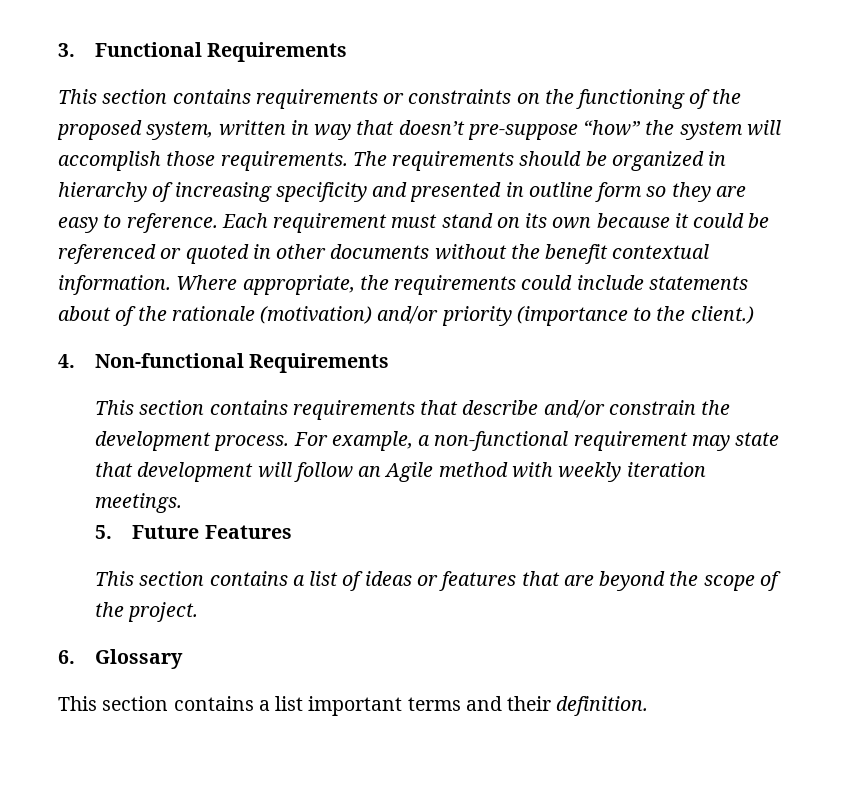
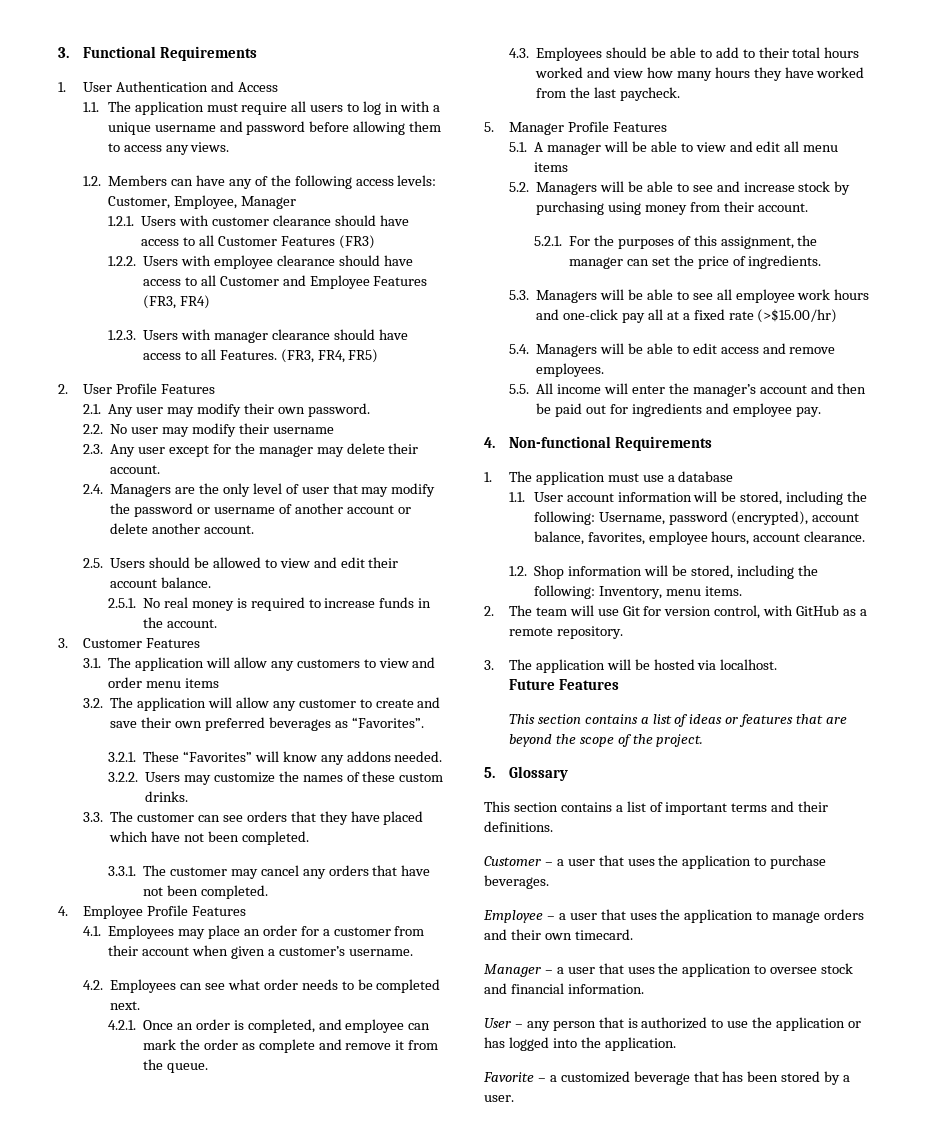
- This section contains requirements or constraints on the functioning of the proposed system, written in way that doesn’t pre-suppose “how” the system will accomplish those requirements. The requirements should be organized in hierarchy of increasing specificity and presented in outline form so they are easy to reference. Each requirement must stand on its own because it could be referenced or quoted in other documents without the benefit contextual information. Where appropriate, the requirements could include statements about of the rationale (motivation) and/or priority (importance to the client.)
+ 1. User Authentication and Access
+ 1.1. The application must require all users to log in with a unique username and password before allowing them to access any views.
+ 1.2. Members can have any of the following access levels: Customer, Employee, Manager
+ 1.2.1. Users with customer clearance should have access to all Customer Features (FR3)
+ 1.2.2. Users with employee clearance should have access to all Customer and Employee Features (FR3, FR4)
+ 1.2.3. Users with manager clearance should have access to all Features. (FR3, FR4, FR5)
+ 2. User Profile Features
+ 2.1. Any user may modify their own password.
+ 2.2. No user may modify their username
+ 2.3. Any user except for the manager may delete their account.
+ 2.4. Managers are the only level of user that may modify the password or username of another account or delete another account.
+ 2.5. Users should be allowed to view and edit their account balance.
+ 2.5.1. No real money is required to increase funds in the account.
+ 3. Customer Features
+ 3.1. The application will allow any customers to view and order menu items
+ 3.2. The application will allow any customer to create and save their own preferred beverages as “Favorites”.
+ 3.2.1. These “Favorites” will know any addons needed.
+ 3.2.2. Users may customize the names of these custom drinks.
+ 3.3. The customer can see orders that they have placed which have not been completed.
+ 3.3.1. The customer may cancel any orders that have not been completed.
+ 4. Employee Profile Features
+ 4.1. Employees may place an order for a customer from their account when given a customer’s username.
+ 4.2. Employees can see what order needs to be completed next.
+ 4.2.1. Once an order is completed, and employee can mark the order as complete and remove it from the queue.
+ 4.3. Employees should be able to add to their total hours worked and view how many hours they have worked from the last paycheck.
+ 5. Manager Profile Features
+ 5.1. A manager will be able to view and edit all menu items
+ 5.2. Managers will be able to see and increase stock by purchasing using money from their account.
+ 5.2.1. For the purposes of this assignment, the manager can set the price of ingredients.
+ 5.3. Managers will be able to see all employee work hours and one-click pay all at a fixed rate (>$15.00/hr)
+ 5.4. Managers will be able to edit access and remove employees.
+ 5.5. All income will enter the manager’s account and then be paid out for ingredients and employee pay.
  4. Non-functional Requirements
- This section contains requirements that describe and/or constrain the development process. For example, a non-functional requirement may state that development will follow an Agile method with weekly iteration meetings.
- 5. Future Features
+ 1. The application must use a database
+ 1.1. User account information will be stored, including the following: Username, password (encrypted), account balance, favorites, employee hours, account clearance.
+ 1.2. Shop information will be stored, including the following: Inventory, menu items.
+ 2. The team will use Git for version control, with GitHub as a remote repository.
+ 3. The application will be hosted via localhost.
+ Future Features
- 6. Glossary
+ 5. Glossary
- This section contains a list important terms and their definition.
+ This section contains a list of important terms and their definitions.
+ Customer – a user that uses the application to purchase beverages.
+ Employee – a user that uses the application to manage orders and their own timecard.
+ Manager – a user that uses the application to oversee stock and financial information.
+ User – any person that is authorized to use the application or has logged into the application.
+ Favorite – a customized beverage that has been stored by a user.

